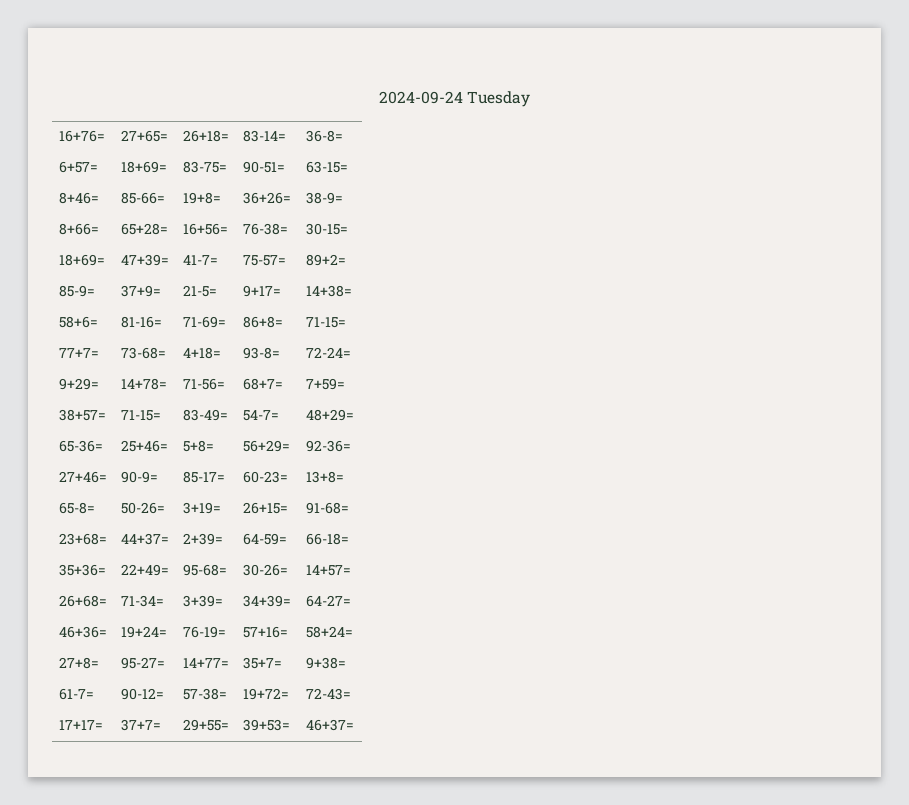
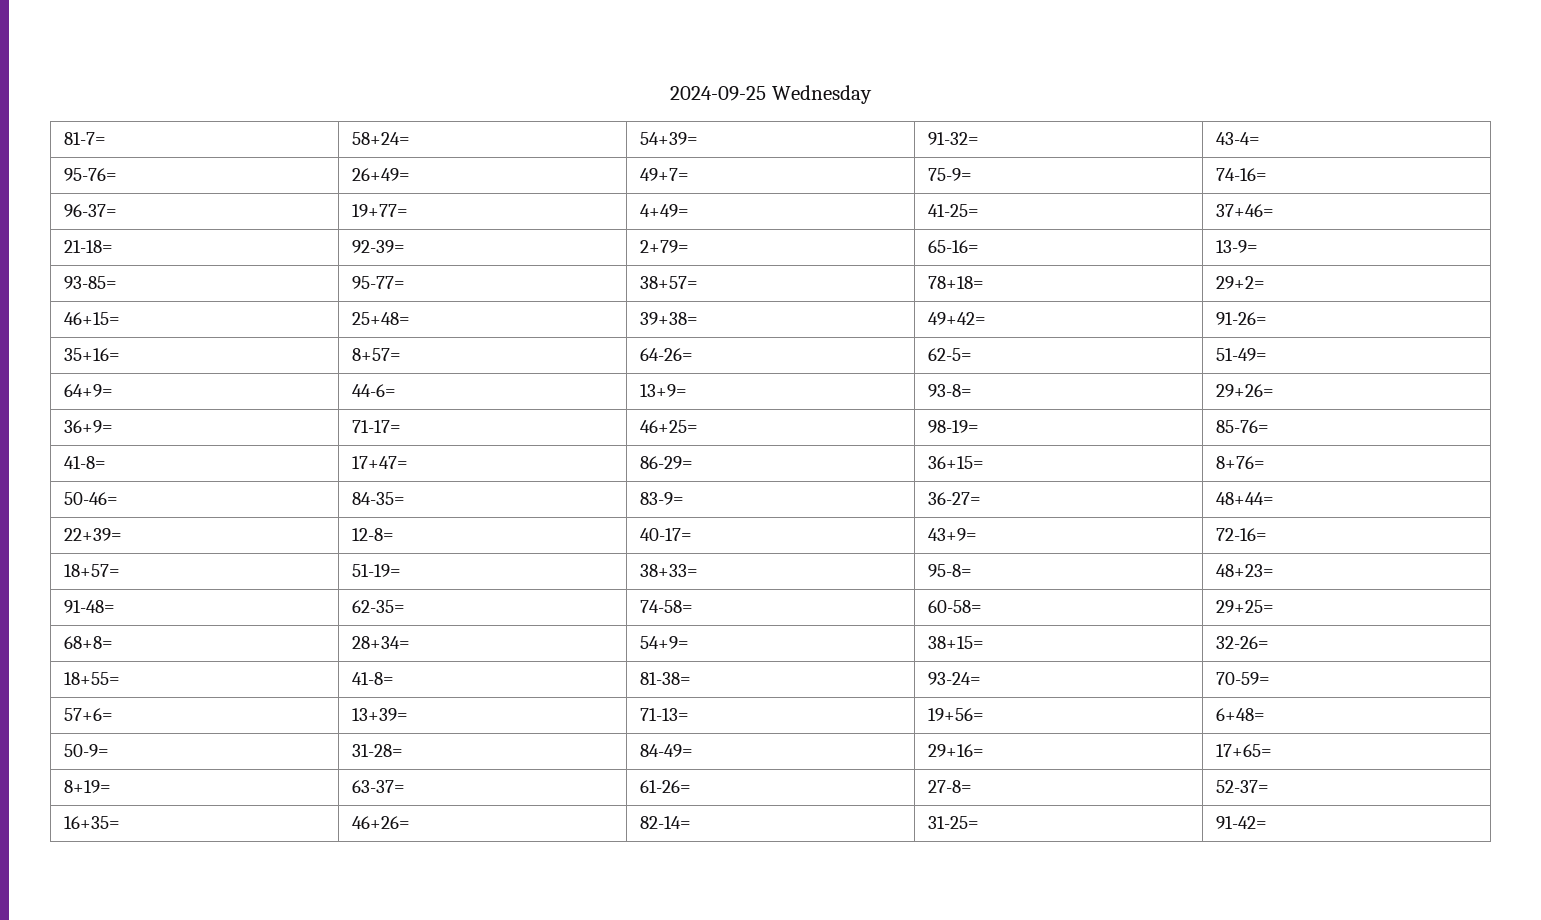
- 2024-09-24 Tuesday
- 16+76= | 27+65= | 26+18= | 83-14= | 36-8=
- 6+57= | 18+69= | 83-75= | 90-51= | 63-15=
- 8+46= | 85-66= | 19+8= | 36+26= | 38-9=
- 8+66= | 65+28= | 16+56= | 76-38= | 30-15=
- 18+69= | 47+39= | 41-7= | 75-57= | 89+2=
- 85-9= | 37+9= | 21-5= | 9+17= | 14+38=
- 58+6= | 81-16= | 71-69= | 86+8= | 71-15=
- 77+7= | 73-68= | 4+18= | 93-8= | 72-24=
- 9+29= | 14+78= | 71-56= | 68+7= | 7+59=
- 38+57= | 71-15= | 83-49= | 54-7= | 48+29=
- 65-36= | 25+46= | 5+8= | 56+29= | 92-36=
- 27+46= | 90-9= | 85-17= | 60-23= | 13+8=
- 65-8= | 50-26= | 3+19= | 26+15= | 91-68=
- 23+68= | 44+37= | 2+39= | 64-59= | 66-18=
- 35+36= | 22+49= | 95-68= | 30-26= | 14+57=
- 26+68= | 71-34= | 3+39= | 34+39= | 64-27=
- 46+36= | 19+24= | 76-19= | 57+16= | 58+24=
- 27+8= | 95-27= | 14+77= | 35+7= | 9+38=
- 61-7= | 90-12= | 57-38= | 19+72= | 72-43=
- 17+17= | 37+7= | 29+55= | 39+53= | 46+37=
+ 2024-09-25 Wednesday
+ 81-7= | 58+24= | 54+39= | 91-32= | 43-4=
+ 95-76= | 26+49= | 49+7= | 75-9= | 74-16=
+ 96-37= | 19+77= | 4+49= | 41-25= | 37+46=
+ 21-18= | 92-39= | 2+79= | 65-16= | 13-9=
+ 93-85= | 95-77= | 38+57= | 78+18= | 29+2=
+ 46+15= | 25+48= | 39+38= | 49+42= | 91-26=
+ 35+16= | 8+57= | 64-26= | 62-5= | 51-49=
+ 64+9= | 44-6= | 13+9= | 93-8= | 29+26=
+ 36+9= | 71-17= | 46+25= | 98-19= | 85-76=
+ 41-8= | 17+47= | 86-29= | 36+15= | 8+76=
+ 50-46= | 84-35= | 83-9= | 36-27= | 48+44=
+ 22+39= | 12-8= | 40-17= | 43+9= | 72-16=
+ 18+57= | 51-19= | 38+33= | 95-8= | 48+23=
+ 91-48= | 62-35= | 74-58= | 60-58= | 29+25=
+ 68+8= | 28+34= | 54+9= | 38+15= | 32-26=
+ 18+55= | 41-8= | 81-38= | 93-24= | 70-59=
+ 57+6= | 13+39= | 71-13= | 19+56= | 6+48=
+ 50-9= | 31-28= | 84-49= | 29+16= | 17+65=
+ 8+19= | 63-37= | 61-26= | 27-8= | 52-37=
+ 16+35= | 46+26= | 82-14= | 31-25= | 91-42=

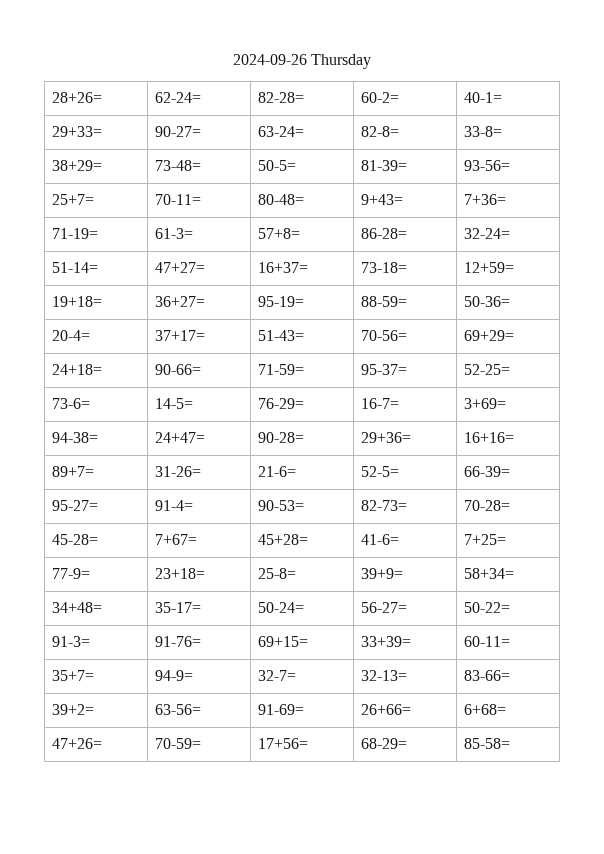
- 2024-09-25 Wednesday
- 81-7= | 58+24= | 54+39= | 91-32= | 43-4=
- 95-76= | 26+49= | 49+7= | 75-9= | 74-16=
- 96-37= | 19+77= | 4+49= | 41-25= | 37+46=
- 21-18= | 92-39= | 2+79= | 65-16= | 13-9=
- 93-85= | 95-77= | 38+57= | 78+18= | 29+2=
- 46+15= | 25+48= | 39+38= | 49+42= | 91-26=
- 35+16= | 8+57= | 64-26= | 62-5= | 51-49=
- 64+9= | 44-6= | 13+9= | 93-8= | 29+26=
- 36+9= | 71-17= | 46+25= | 98-19= | 85-76=
- 41-8= | 17+47= | 86-29= | 36+15= | 8+76=
- 50-46= | 84-35= | 83-9= | 36-27= | 48+44=
- 22+39= | 12-8= | 40-17= | 43+9= | 72-16=
- 18+57= | 51-19= | 38+33= | 95-8= | 48+23=
- 91-48= | 62-35= | 74-58= | 60-58= | 29+25=
- 68+8= | 28+34= | 54+9= | 38+15= | 32-26=
- 18+55= | 41-8= | 81-38= | 93-24= | 70-59=
- 57+6= | 13+39= | 71-13= | 19+56= | 6+48=
- 50-9= | 31-28= | 84-49= | 29+16= | 17+65=
- 8+19= | 63-37= | 61-26= | 27-8= | 52-37=
- 16+35= | 46+26= | 82-14= | 31-25= | 91-42=
+ 2024-09-26 Thursday
+ 28+26= | 62-24= | 82-28= | 60-2= | 40-1=
+ 29+33= | 90-27= | 63-24= | 82-8= | 33-8=
+ 38+29= | 73-48= | 50-5= | 81-39= | 93-56=
+ 25+7= | 70-11= | 80-48= | 9+43= | 7+36=
+ 71-19= | 61-3= | 57+8= | 86-28= | 32-24=
+ 51-14= | 47+27= | 16+37= | 73-18= | 12+59=
+ 19+18= | 36+27= | 95-19= | 88-59= | 50-36=
+ 20-4= | 37+17= | 51-43= | 70-56= | 69+29=
+ 24+18= | 90-66= | 71-59= | 95-37= | 52-25=
+ 73-6= | 14-5= | 76-29= | 16-7= | 3+69=
+ 94-38= | 24+47= | 90-28= | 29+36= | 16+16=
+ 89+7= | 31-26= | 21-6= | 52-5= | 66-39=
+ 95-27= | 91-4= | 90-53= | 82-73= | 70-28=
+ 45-28= | 7+67= | 45+28= | 41-6= | 7+25=
+ 77-9= | 23+18= | 25-8= | 39+9= | 58+34=
+ 34+48= | 35-17= | 50-24= | 56-27= | 50-22=
+ 91-3= | 91-76= | 69+15= | 33+39= | 60-11=
+ 35+7= | 94-9= | 32-7= | 32-13= | 83-66=
+ 39+2= | 63-56= | 91-69= | 26+66= | 6+68=
+ 47+26= | 70-59= | 17+56= | 68-29= | 85-58=

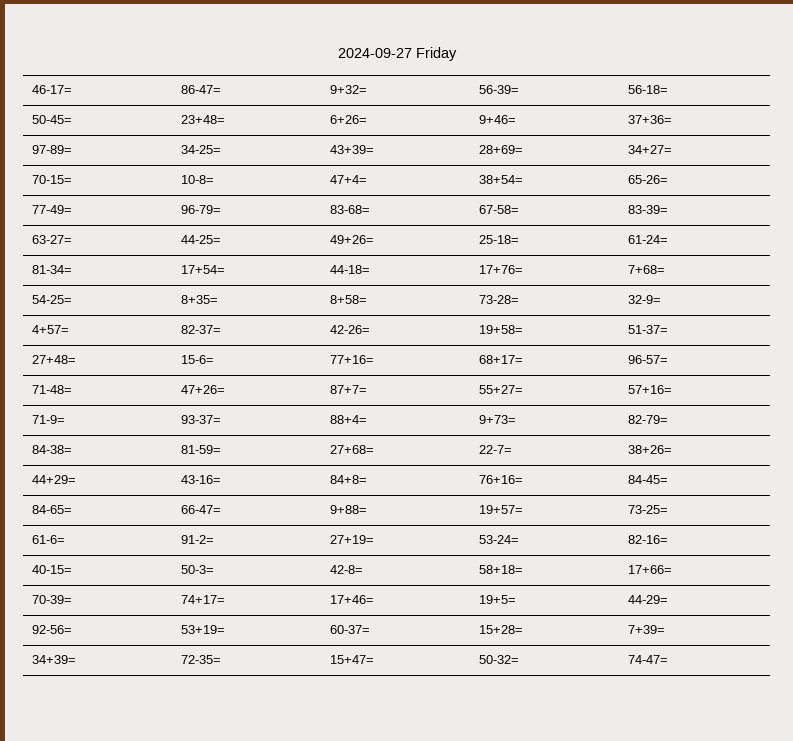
- 2024-09-26 Thursday
- 28+26= | 62-24= | 82-28= | 60-2= | 40-1=
- 29+33= | 90-27= | 63-24= | 82-8= | 33-8=
- 38+29= | 73-48= | 50-5= | 81-39= | 93-56=
- 25+7= | 70-11= | 80-48= | 9+43= | 7+36=
- 71-19= | 61-3= | 57+8= | 86-28= | 32-24=
- 51-14= | 47+27= | 16+37= | 73-18= | 12+59=
- 19+18= | 36+27= | 95-19= | 88-59= | 50-36=
- 20-4= | 37+17= | 51-43= | 70-56= | 69+29=
- 24+18= | 90-66= | 71-59= | 95-37= | 52-25=
- 73-6= | 14-5= | 76-29= | 16-7= | 3+69=
- 94-38= | 24+47= | 90-28= | 29+36= | 16+16=
- 89+7= | 31-26= | 21-6= | 52-5= | 66-39=
- 95-27= | 91-4= | 90-53= | 82-73= | 70-28=
- 45-28= | 7+67= | 45+28= | 41-6= | 7+25=
- 77-9= | 23+18= | 25-8= | 39+9= | 58+34=
- 34+48= | 35-17= | 50-24= | 56-27= | 50-22=
- 91-3= | 91-76= | 69+15= | 33+39= | 60-11=
- 35+7= | 94-9= | 32-7= | 32-13= | 83-66=
- 39+2= | 63-56= | 91-69= | 26+66= | 6+68=
- 47+26= | 70-59= | 17+56= | 68-29= | 85-58=
+ 2024-09-27 Friday
+ 46-17= | 86-47= | 9+32= | 56-39= | 56-18=
+ 50-45= | 23+48= | 6+26= | 9+46= | 37+36=
+ 97-89= | 34-25= | 43+39= | 28+69= | 34+27=
+ 70-15= | 10-8= | 47+4= | 38+54= | 65-26=
+ 77-49= | 96-79= | 83-68= | 67-58= | 83-39=
+ 63-27= | 44-25= | 49+26= | 25-18= | 61-24=
+ 81-34= | 17+54= | 44-18= | 17+76= | 7+68=
+ 54-25= | 8+35= | 8+58= | 73-28= | 32-9=
+ 4+57= | 82-37= | 42-26= | 19+58= | 51-37=
+ 27+48= | 15-6= | 77+16= | 68+17= | 96-57=
+ 71-48= | 47+26= | 87+7= | 55+27= | 57+16=
+ 71-9= | 93-37= | 88+4= | 9+73= | 82-79=
+ 84-38= | 81-59= | 27+68= | 22-7= | 38+26=
+ 44+29= | 43-16= | 84+8= | 76+16= | 84-45=
+ 84-65= | 66-47= | 9+88= | 19+57= | 73-25=
+ 61-6= | 91-2= | 27+19= | 53-24= | 82-16=
+ 40-15= | 50-3= | 42-8= | 58+18= | 17+66=
+ 70-39= | 74+17= | 17+46= | 19+5= | 44-29=
+ 92-56= | 53+19= | 60-37= | 15+28= | 7+39=
+ 34+39= | 72-35= | 15+47= | 50-32= | 74-47=

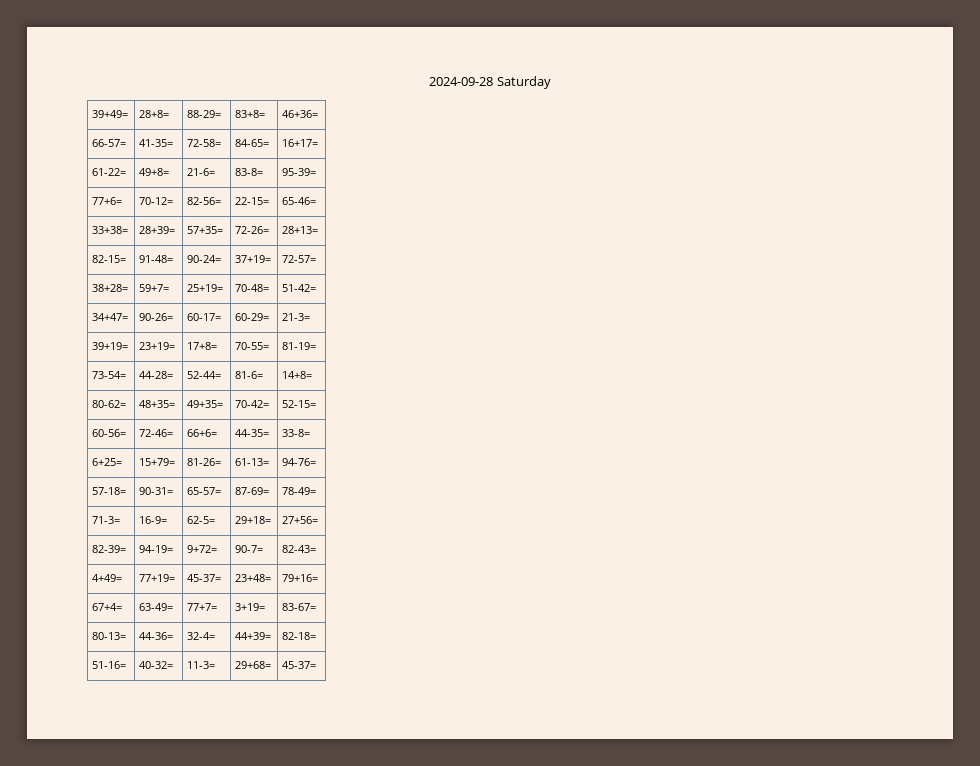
- 2024-09-27 Friday
- 46-17= | 86-47= | 9+32= | 56-39= | 56-18=
- 50-45= | 23+48= | 6+26= | 9+46= | 37+36=
- 97-89= | 34-25= | 43+39= | 28+69= | 34+27=
- 70-15= | 10-8= | 47+4= | 38+54= | 65-26=
- 77-49= | 96-79= | 83-68= | 67-58= | 83-39=
- 63-27= | 44-25= | 49+26= | 25-18= | 61-24=
- 81-34= | 17+54= | 44-18= | 17+76= | 7+68=
- 54-25= | 8+35= | 8+58= | 73-28= | 32-9=
- 4+57= | 82-37= | 42-26= | 19+58= | 51-37=
- 27+48= | 15-6= | 77+16= | 68+17= | 96-57=
- 71-48= | 47+26= | 87+7= | 55+27= | 57+16=
- 71-9= | 93-37= | 88+4= | 9+73= | 82-79=
- 84-38= | 81-59= | 27+68= | 22-7= | 38+26=
- 44+29= | 43-16= | 84+8= | 76+16= | 84-45=
- 84-65= | 66-47= | 9+88= | 19+57= | 73-25=
- 61-6= | 91-2= | 27+19= | 53-24= | 82-16=
- 40-15= | 50-3= | 42-8= | 58+18= | 17+66=
- 70-39= | 74+17= | 17+46= | 19+5= | 44-29=
- 92-56= | 53+19= | 60-37= | 15+28= | 7+39=
- 34+39= | 72-35= | 15+47= | 50-32= | 74-47=
+ 2024-09-28 Saturday
+ 39+49= | 28+8= | 88-29= | 83+8= | 46+36=
+ 66-57= | 41-35= | 72-58= | 84-65= | 16+17=
+ 61-22= | 49+8= | 21-6= | 83-8= | 95-39=
+ 77+6= | 70-12= | 82-56= | 22-15= | 65-46=
+ 33+38= | 28+39= | 57+35= | 72-26= | 28+13=
+ 82-15= | 91-48= | 90-24= | 37+19= | 72-57=
+ 38+28= | 59+7= | 25+19= | 70-48= | 51-42=
+ 34+47= | 90-26= | 60-17= | 60-29= | 21-3=
+ 39+19= | 23+19= | 17+8= | 70-55= | 81-19=
+ 73-54= | 44-28= | 52-44= | 81-6= | 14+8=
+ 80-62= | 48+35= | 49+35= | 70-42= | 52-15=
+ 60-56= | 72-46= | 66+6= | 44-35= | 33-8=
+ 6+25= | 15+79= | 81-26= | 61-13= | 94-76=
+ 57-18= | 90-31= | 65-57= | 87-69= | 78-49=
+ 71-3= | 16-9= | 62-5= | 29+18= | 27+56=
+ 82-39= | 94-19= | 9+72= | 90-7= | 82-43=
+ 4+49= | 77+19= | 45-37= | 23+48= | 79+16=
+ 67+4= | 63-49= | 77+7= | 3+19= | 83-67=
+ 80-13= | 44-36= | 32-4= | 44+39= | 82-18=
+ 51-16= | 40-32= | 11-3= | 29+68= | 45-37=

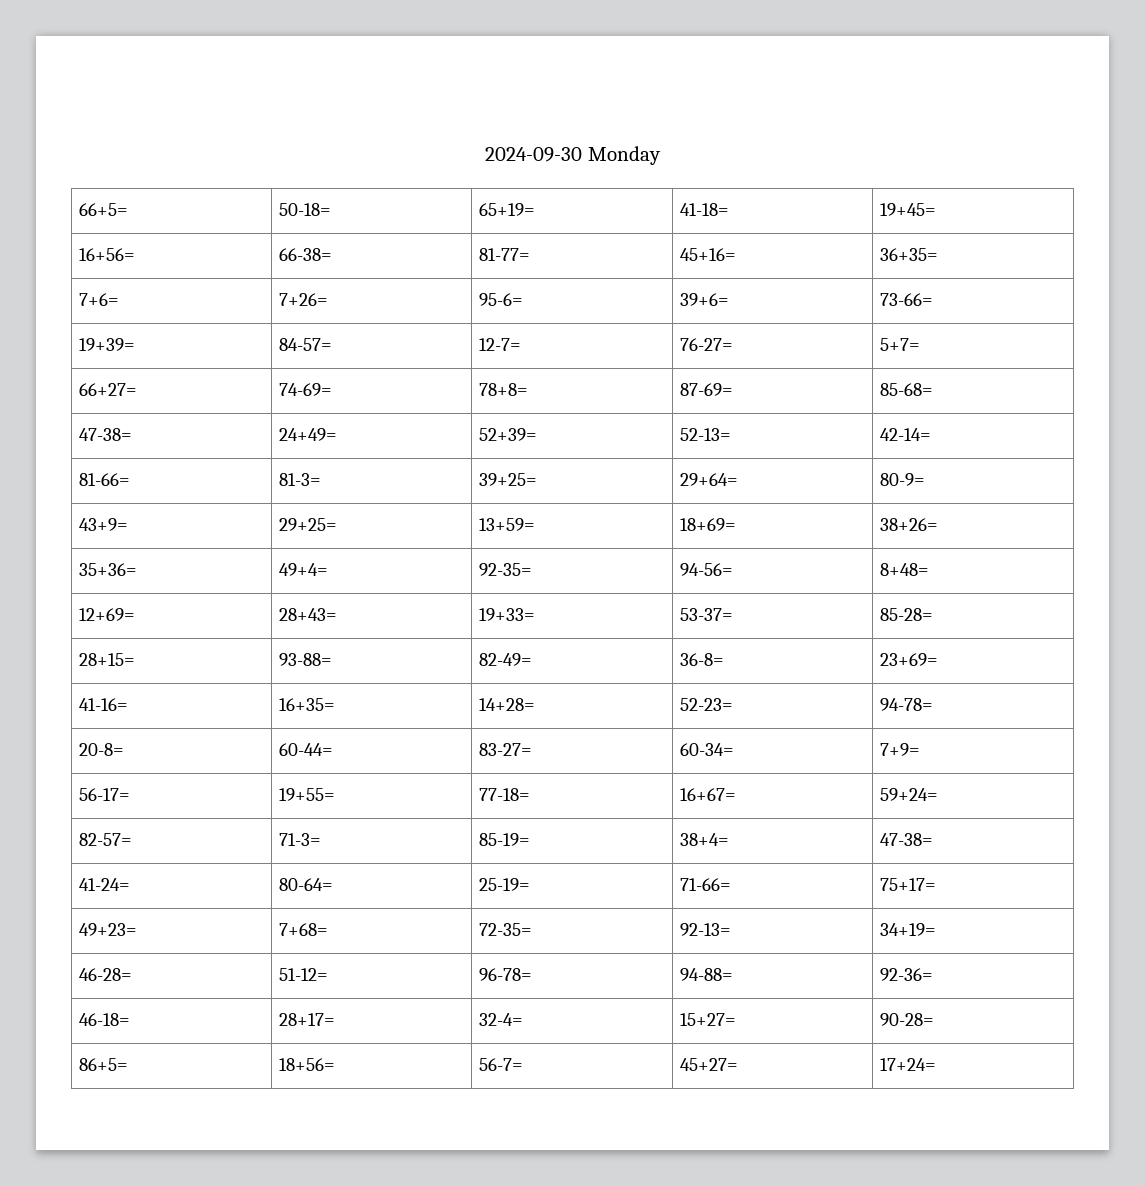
- 2024-09-28 Saturday
- 39+49= | 28+8= | 88-29= | 83+8= | 46+36=
- 66-57= | 41-35= | 72-58= | 84-65= | 16+17=
- 61-22= | 49+8= | 21-6= | 83-8= | 95-39=
- 77+6= | 70-12= | 82-56= | 22-15= | 65-46=
- 33+38= | 28+39= | 57+35= | 72-26= | 28+13=
- 82-15= | 91-48= | 90-24= | 37+19= | 72-57=
- 38+28= | 59+7= | 25+19= | 70-48= | 51-42=
- 34+47= | 90-26= | 60-17= | 60-29= | 21-3=
- 39+19= | 23+19= | 17+8= | 70-55= | 81-19=
- 73-54= | 44-28= | 52-44= | 81-6= | 14+8=
- 80-62= | 48+35= | 49+35= | 70-42= | 52-15=
- 60-56= | 72-46= | 66+6= | 44-35= | 33-8=
- 6+25= | 15+79= | 81-26= | 61-13= | 94-76=
- 57-18= | 90-31= | 65-57= | 87-69= | 78-49=
- 71-3= | 16-9= | 62-5= | 29+18= | 27+56=
- 82-39= | 94-19= | 9+72= | 90-7= | 82-43=
- 4+49= | 77+19= | 45-37= | 23+48= | 79+16=
- 67+4= | 63-49= | 77+7= | 3+19= | 83-67=
- 80-13= | 44-36= | 32-4= | 44+39= | 82-18=
- 51-16= | 40-32= | 11-3= | 29+68= | 45-37=
+ 2024-09-30 Monday
+ 66+5= | 50-18= | 65+19= | 41-18= | 19+45=
+ 16+56= | 66-38= | 81-77= | 45+16= | 36+35=
+ 7+6= | 7+26= | 95-6= | 39+6= | 73-66=
+ 19+39= | 84-57= | 12-7= | 76-27= | 5+7=
+ 66+27= | 74-69= | 78+8= | 87-69= | 85-68=
+ 47-38= | 24+49= | 52+39= | 52-13= | 42-14=
+ 81-66= | 81-3= | 39+25= | 29+64= | 80-9=
+ 43+9= | 29+25= | 13+59= | 18+69= | 38+26=
+ 35+36= | 49+4= | 92-35= | 94-56= | 8+48=
+ 12+69= | 28+43= | 19+33= | 53-37= | 85-28=
+ 28+15= | 93-88= | 82-49= | 36-8= | 23+69=
+ 41-16= | 16+35= | 14+28= | 52-23= | 94-78=
+ 20-8= | 60-44= | 83-27= | 60-34= | 7+9=
+ 56-17= | 19+55= | 77-18= | 16+67= | 59+24=
+ 82-57= | 71-3= | 85-19= | 38+4= | 47-38=
+ 41-24= | 80-64= | 25-19= | 71-66= | 75+17=
+ 49+23= | 7+68= | 72-35= | 92-13= | 34+19=
+ 46-28= | 51-12= | 96-78= | 94-88= | 92-36=
+ 46-18= | 28+17= | 32-4= | 15+27= | 90-28=
+ 86+5= | 18+56= | 56-7= | 45+27= | 17+24=

